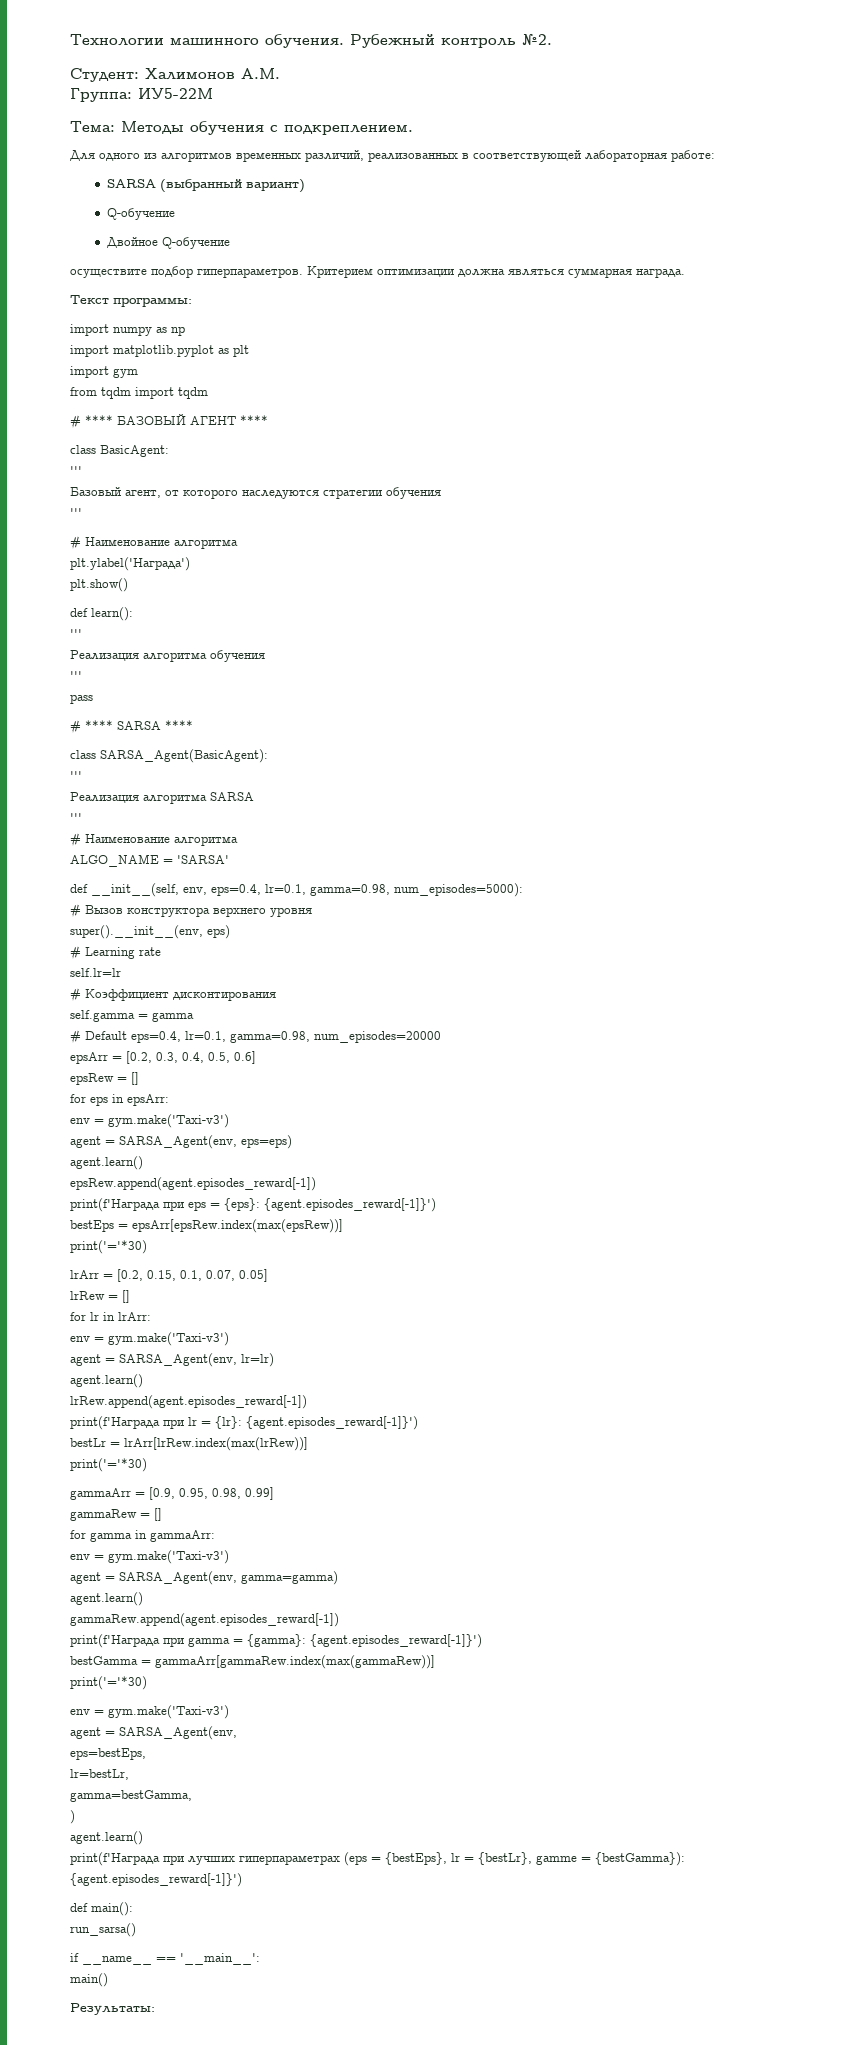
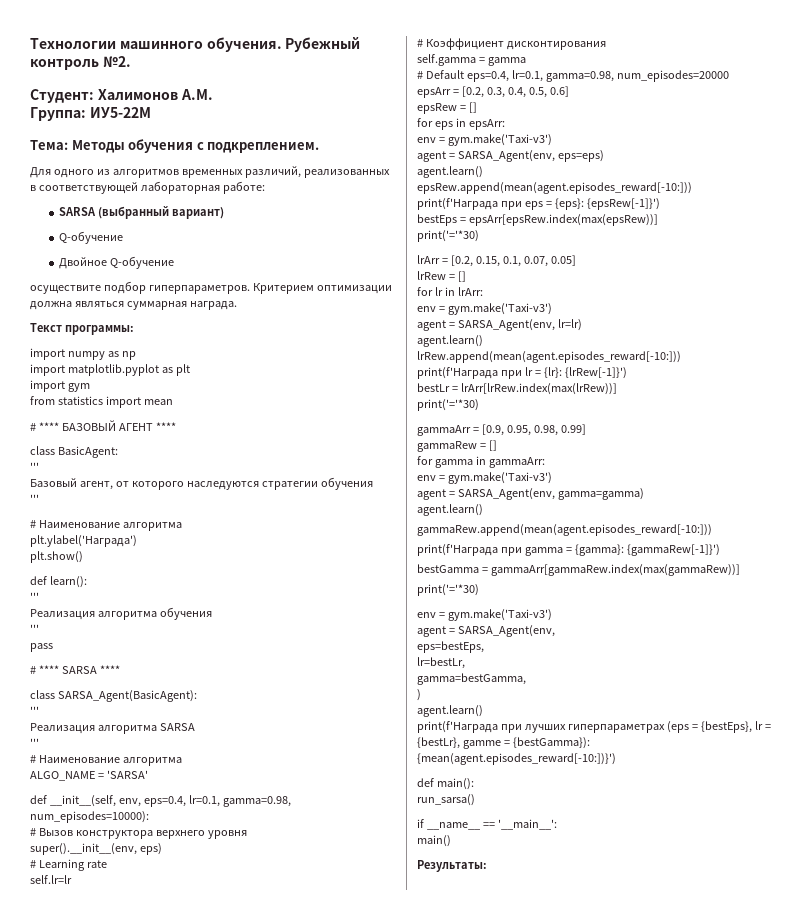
- from tqdm import tqdm
+ from statistics import mean
- def __init__(self, env, eps=0.4, lr=0.1, gamma=0.98, num_episodes=5000):
+ def __init__(self, env, eps=0.4, lr=0.1, gamma=0.98, num_episodes=10000):
- epsRew.append(agent.episodes_reward[-1])
+ epsRew.append(mean(agent.episodes_reward[-10:]))
- print(f'Награда при eps = {eps}: {agent.episodes_reward[-1]}')
+ print(f'Награда при eps = {eps}: {epsRew[-1]}')
- lrRew.append(agent.episodes_reward[-1])
+ lrRew.append(mean(agent.episodes_reward[-10:]))
- print(f'Награда при lr = {lr}: {agent.episodes_reward[-1]}')
+ print(f'Награда при lr = {lr}: {lrRew[-1]}')
- gammaRew.append(agent.episodes_reward[-1])
+ gammaRew.append(mean(agent.episodes_reward[-10:]))
- print(f'Награда при gamma = {gamma}: {agent.episodes_reward[-1]}')
+ print(f'Награда при gamma = {gamma}: {gammaRew[-1]}')
- print(f'Награда при лучших гиперпараметрах (eps = {bestEps}, lr = {bestLr}, gamme = {bestGamma}): {agent.episodes_reward[-1]}')
+ print(f'Награда при лучших гиперпараметрах (eps = {bestEps}, lr = {bestLr}, gamme = {bestGamma}): {mean(agent.episodes_reward[-10:])}')

